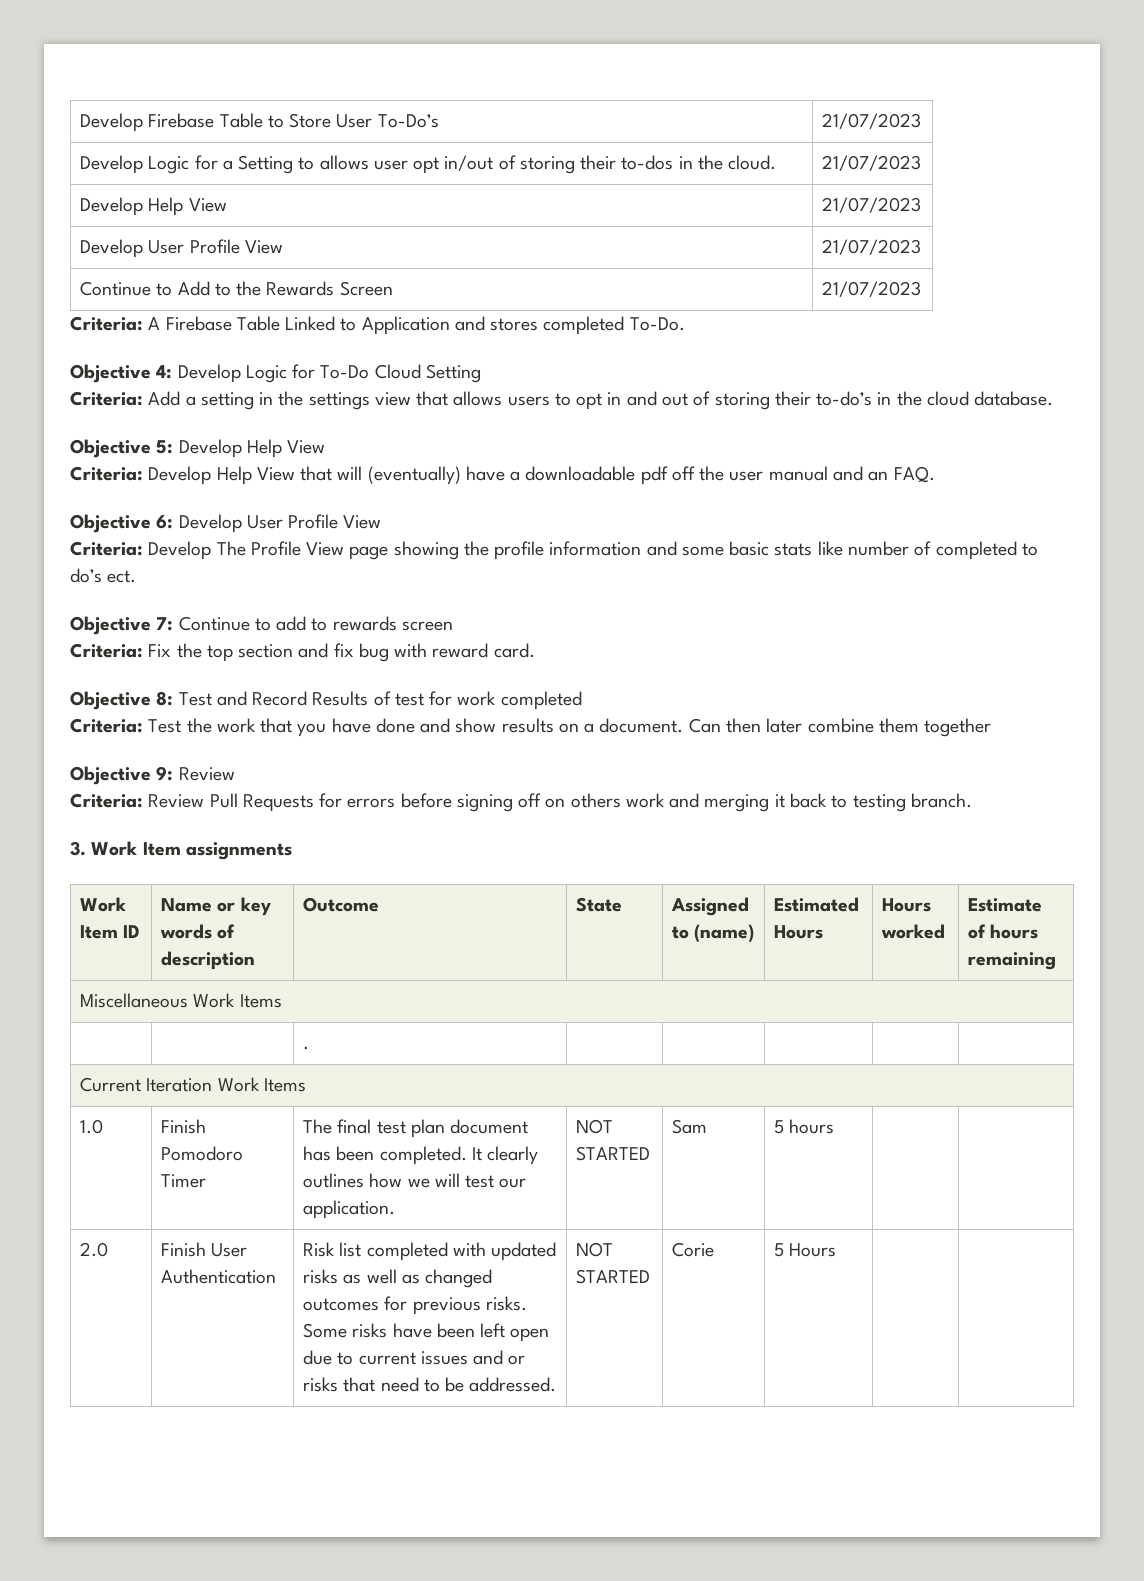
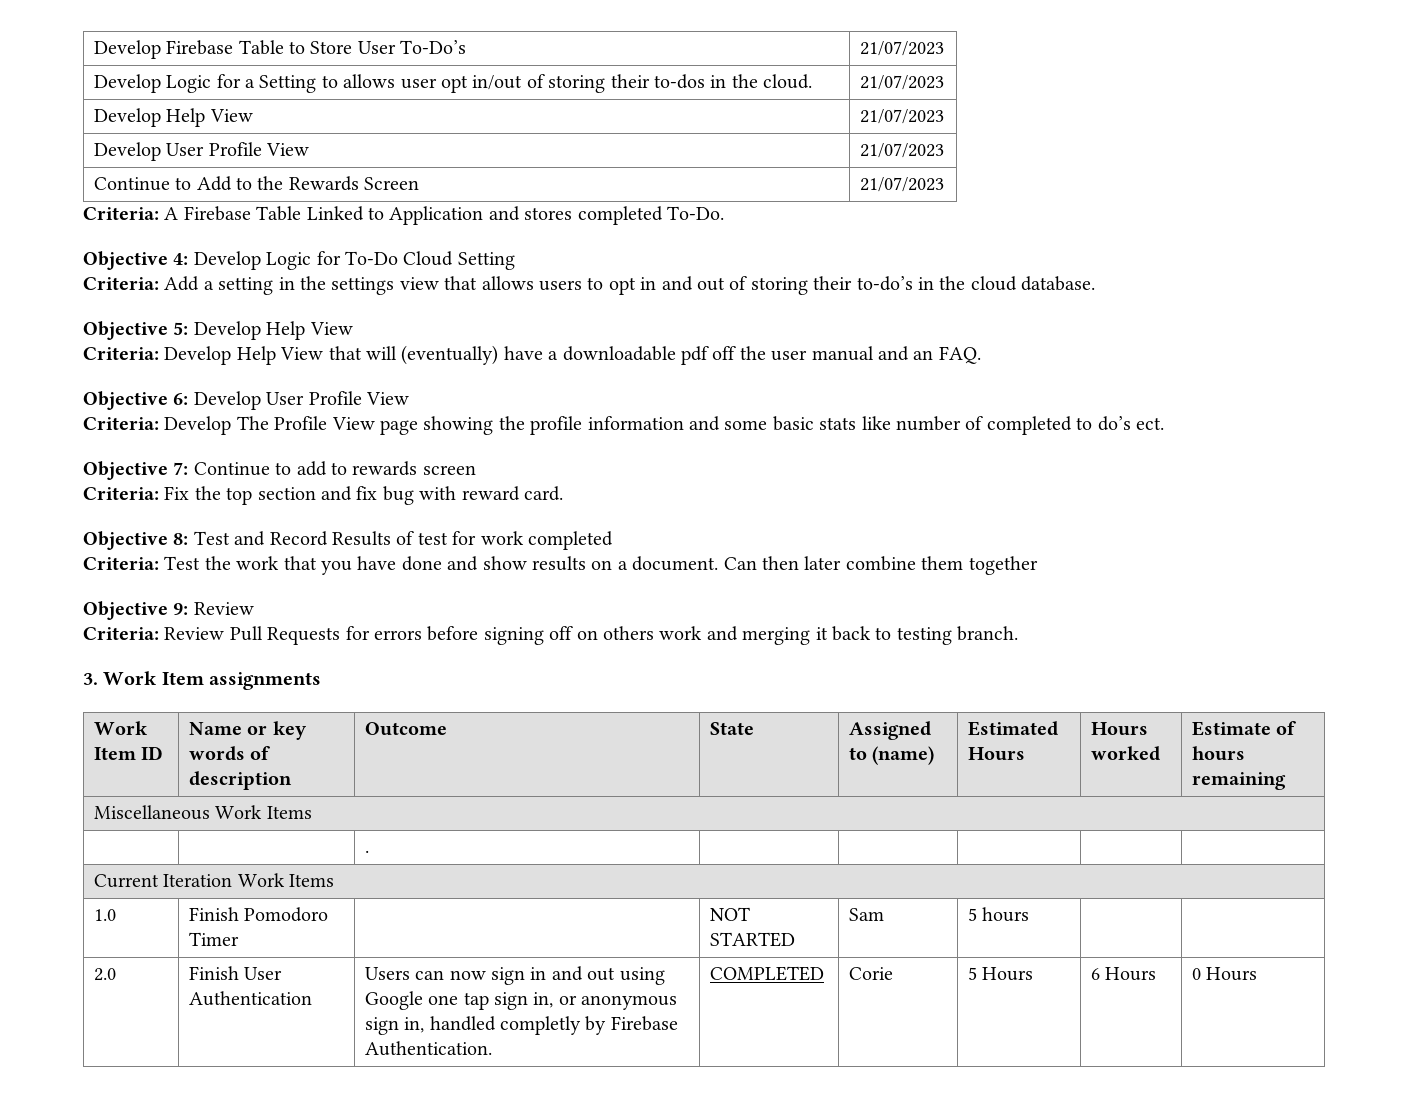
- 1.0 | Finish Pomodoro Timer | The final test plan document has been completed. It clearly outlines how we will test our application. | NOT STARTED | Sam | 5 hours | |
+ 1.0 | Finish Pomodoro Timer | | NOT STARTED | Sam | 5 hours | |
- Risk list completed with updated risks as well as changed outcomes for previous risks. Some risks have been left open due to current issues and or risks that need to be addressed. | NOT STARTED
+ Users can now sign in and out using Google one tap sign in, or anonymous sign in, handled completly by Firebase Authentication. | COMPLETED
+ 6 Hours | 0 Hours

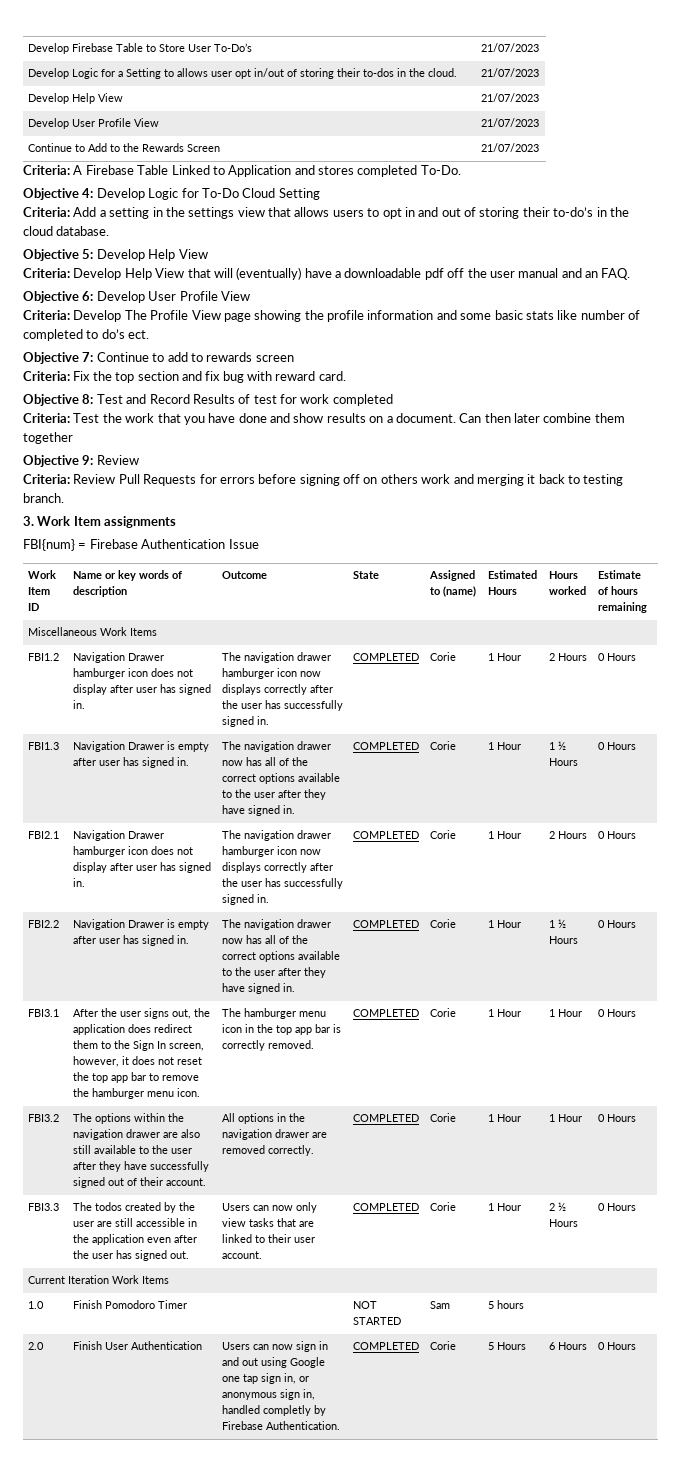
+ FBI{num} = Firebase Authentication Issue
- | | . | | | | |
+ FBI1.2 | Navigation Drawer hamburger icon does not display after user has signed in. | The navigation drawer hamburger icon now displays correctly after the user has successfully signed in. | COMPLETED | Corie | 1 Hour | 2 Hours | 0 Hours
+ FBI1.3 | Navigation Drawer is empty after user has signed in. | The navigation drawer now has all of the correct options available to the user after they have signed in. | COMPLETED | Corie | 1 Hour | 1 ½ Hours | 0 Hours
+ FBI2.1 | Navigation Drawer hamburger icon does not display after user has signed in. | The navigation drawer hamburger icon now displays correctly after the user has successfully signed in. | COMPLETED | Corie | 1 Hour | 2 Hours | 0 Hours
+ FBI2.2 | Navigation Drawer is empty after user has signed in. | The navigation drawer now has all of the correct options available to the user after they have signed in. | COMPLETED | Corie | 1 Hour | 1 ½ Hours | 0 Hours
+ FBI3.1 | After the user signs out, the application does redirect them to the Sign In screen, however, it does not reset the top app bar to remove the hamburger menu icon. | The hamburger menu icon in the top app bar is correctly removed. | COMPLETED | Corie | 1 Hour | 1 Hour | 0 Hours
+ FBI3.2 | The options within the navigation drawer are also still available to the user after they have successfully signed out of their account. | All options in the navigation drawer are removed correctly. | COMPLETED | Corie | 1 Hour | 1 Hour | 0 Hours
+ FBI3.3 | The todos created by the user are still accessible in the application even after the user has signed out. | Users can now only view tasks that are linked to their user account. | COMPLETED | Corie | 1 Hour | 2 ½ Hours | 0 Hours

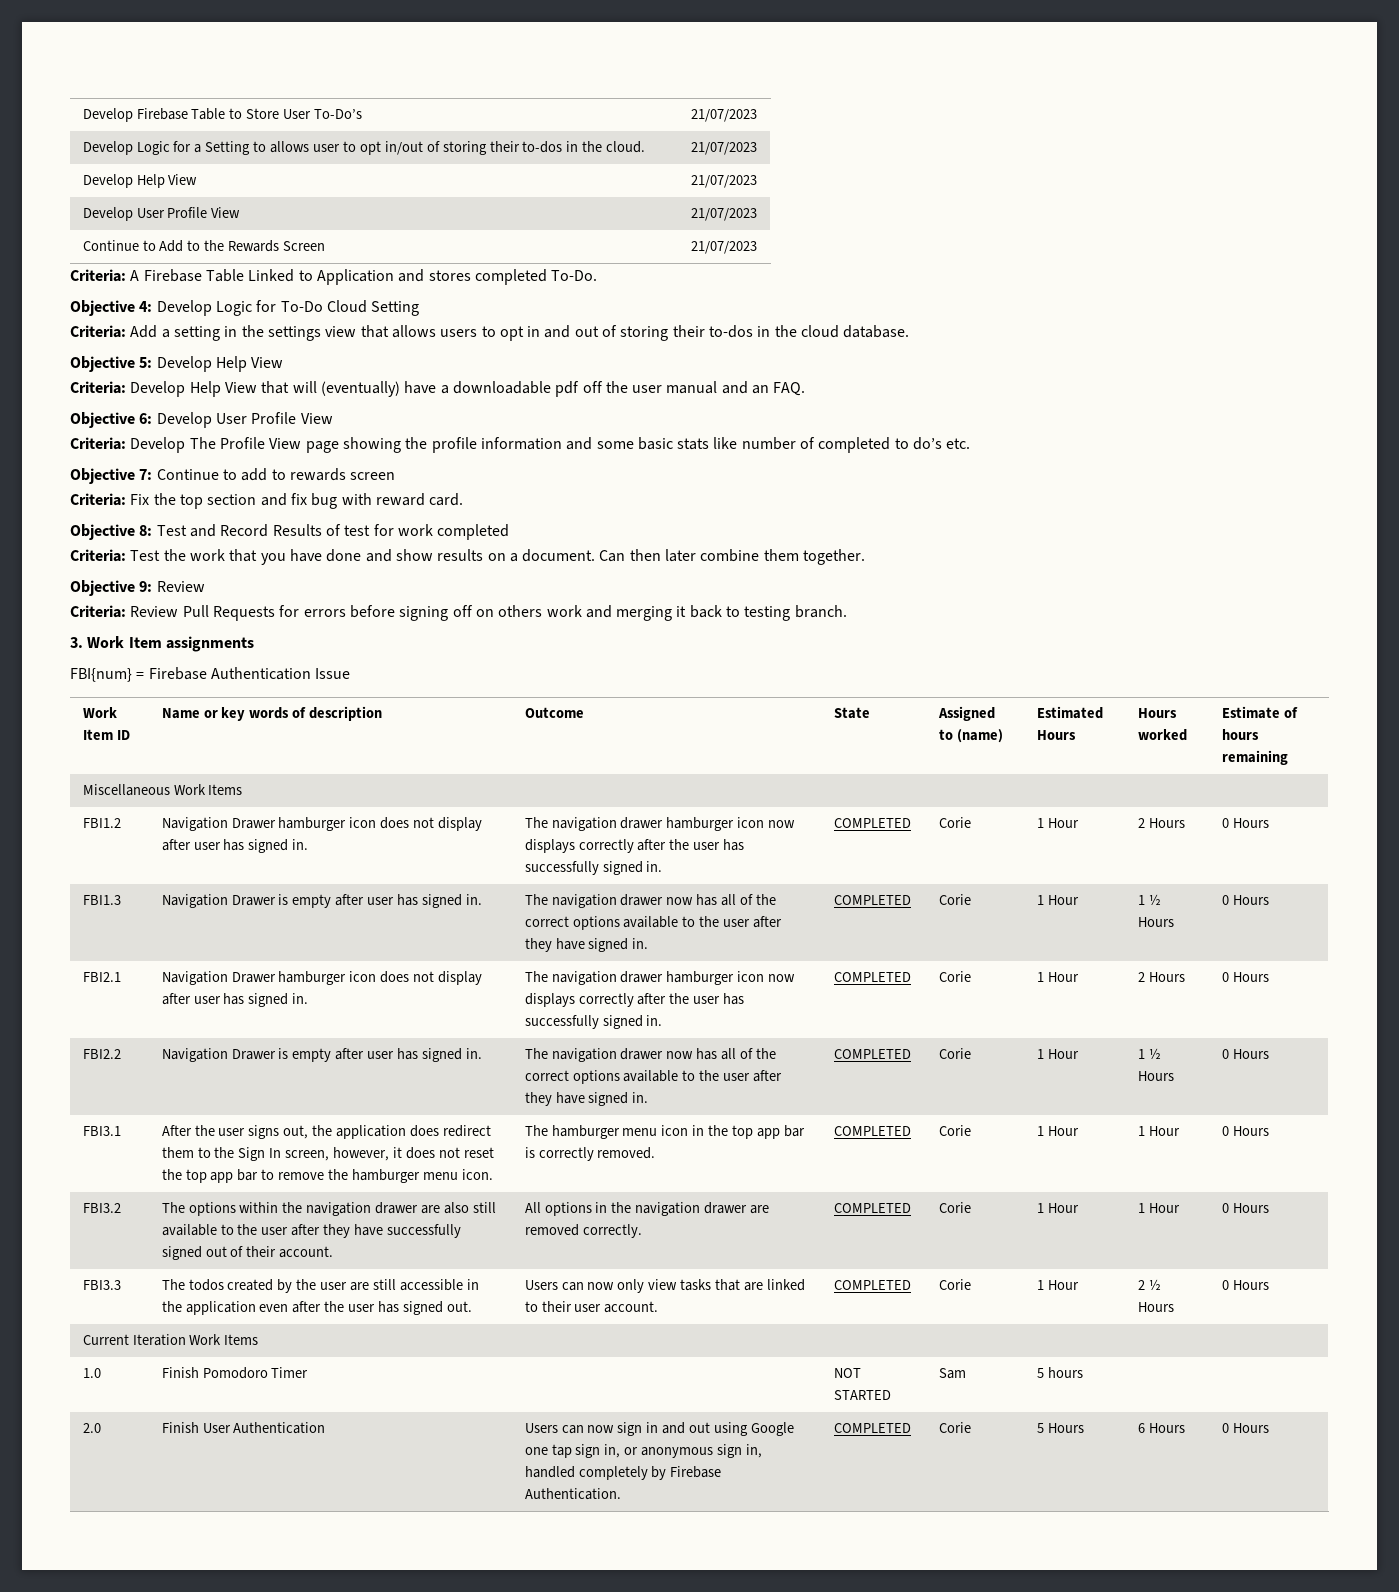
- Develop Logic for a Setting to allows user opt in/out of storing their to-dos in the cloud. | 21/07/2023
+ Develop Logic for a Setting to allows user to opt in/out of storing their to-dos in the cloud. | 21/07/2023
- Criteria: Add a setting in the settings view that allows users to opt in and out of storing their to-do’s in the cloud database.
+ Criteria: Add a setting in the settings view that allows users to opt in and out of storing their to-dos in the cloud database.
- Criteria: Develop The Profile View page showing the profile information and some basic stats like number of completed to do’s ect.
+ Criteria: Develop The Profile View page showing the profile information and some basic stats like number of completed to do’s etc.
- Can then later combine them together
+ Can then later combine them together.
- 2.0 | Finish User Authentication | Users can now sign in and out using Google one tap sign in, or anonymous sign in, handled completly by Firebase Authentication. | COMPLETED | Corie | 5 Hours | 6 Hours | 0 Hours
+ 2.0 | Finish User Authentication | Users can now sign in and out using Google one tap sign in, or anonymous sign in, handled completely by Firebase Authentication. | COMPLETED | Corie | 5 Hours | 6 Hours | 0 Hours

